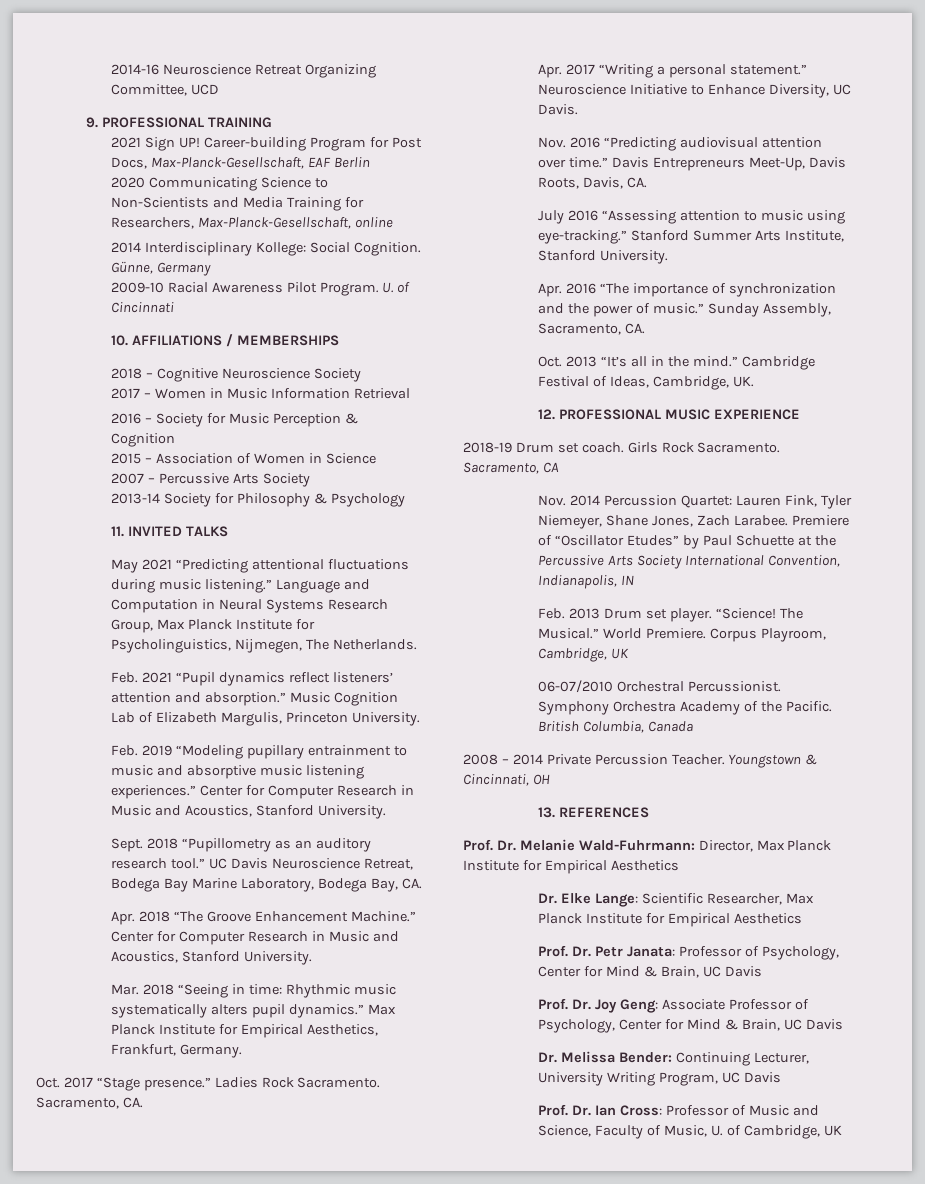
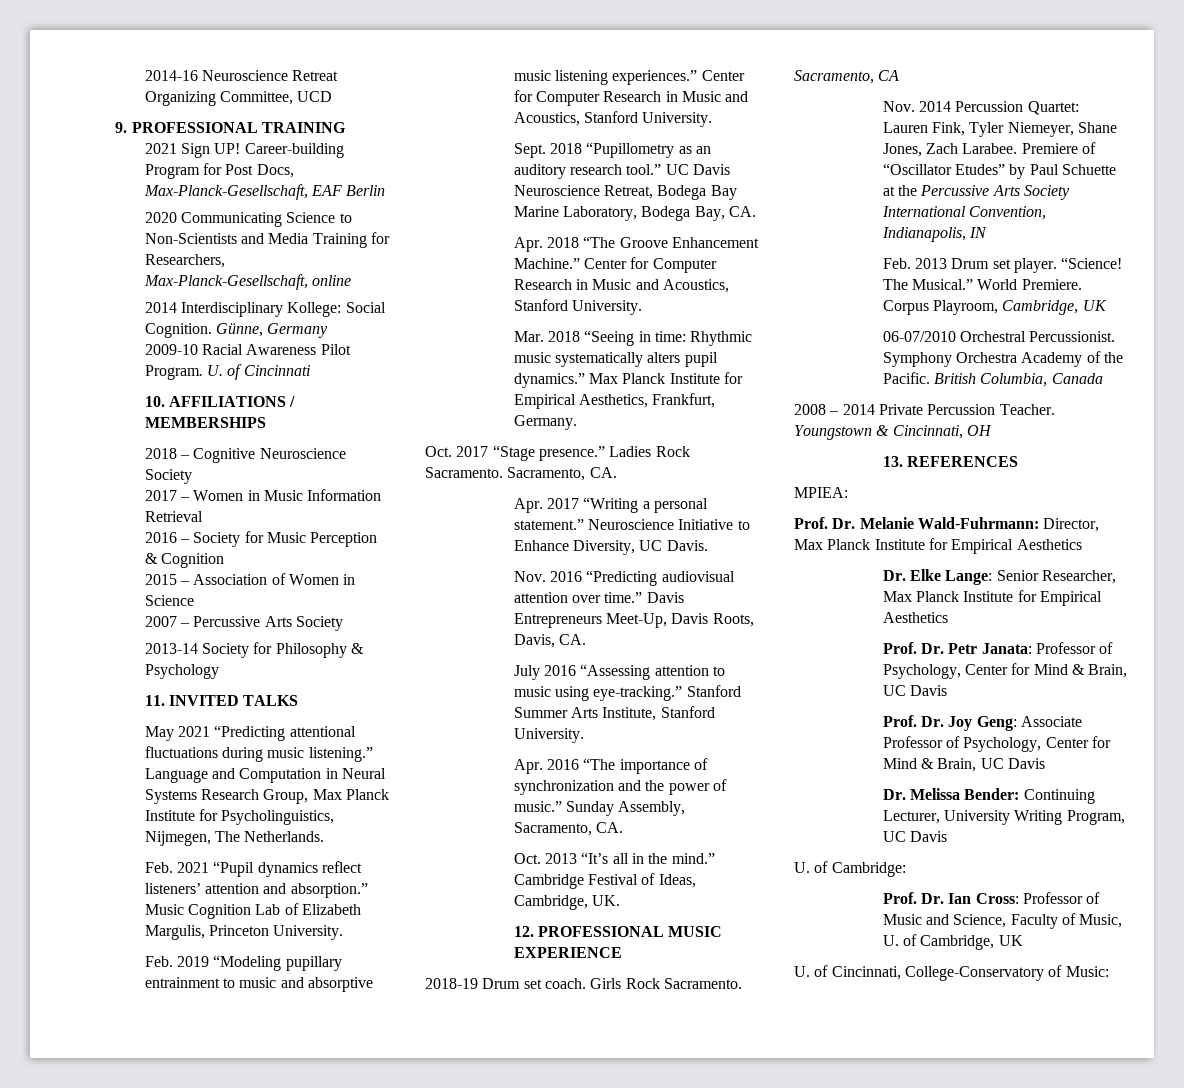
+ MPIEA:
- Dr. Elke Lange: Scientific Researcher, Max Planck Institute for Empirical Aesthetics
+ Dr. Elke Lange: Senior Researcher, Max Planck Institute for Empirical Aesthetics
+ U. of Cambridge:
+ U. of Cincinnati, College-Conservatory of Music:

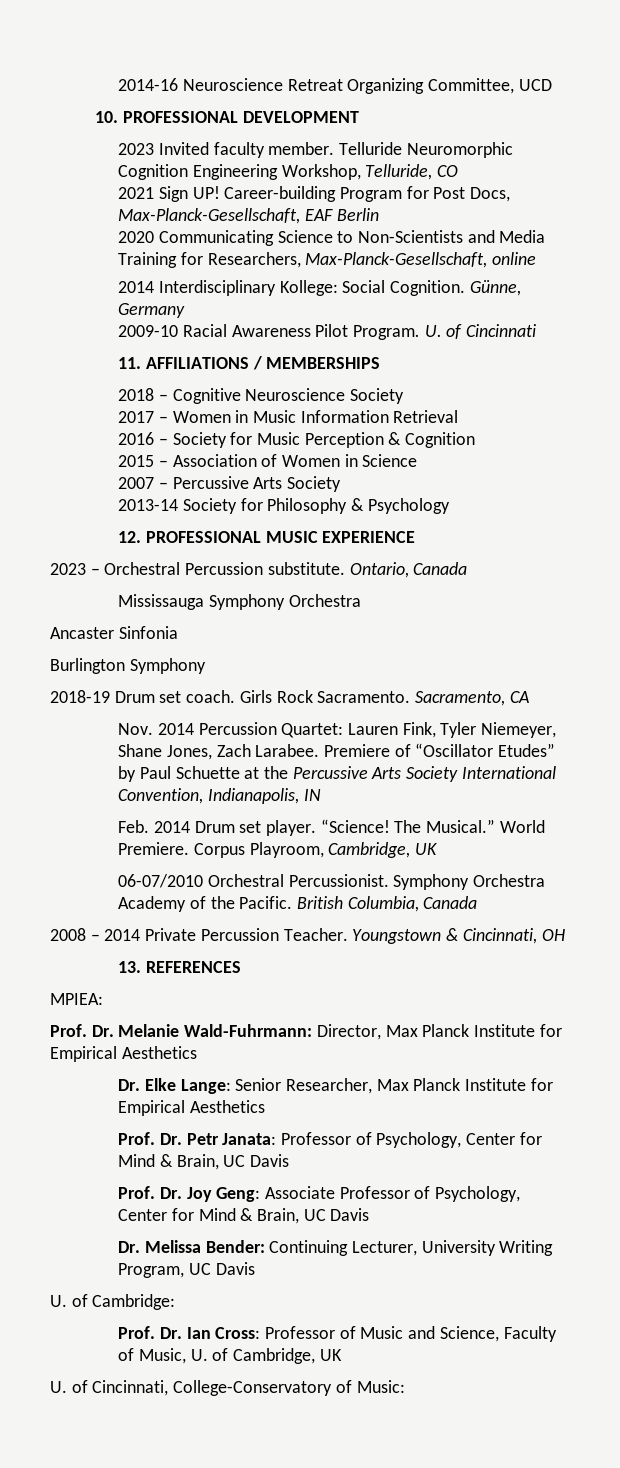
- 9. PROFESSIONAL TRAINING
+ 10. PROFESSIONAL DEVELOPMENT
+ 2023 Invited faculty member. Telluride Neuromorphic Cognition Engineering Workshop, Telluride, CO
- 10. AFFILIATIONS / MEMBERSHIPS
+ 11. AFFILIATIONS / MEMBERSHIPS
- 11. INVITED TALKS
- May 2021 “Predicting attentional fluctuations during music listening.” Language and Computation in Neural Systems Research Group, Max Planck Institute for Psycholinguistics, Nijmegen, The Netherlands.
- Feb. 2021 “Pupil dynamics reflect listeners’ attention and absorption.” Music Cognition Lab of Elizabeth Margulis, Princeton University.
- Feb. 2019 “Modeling pupillary entrainment to music and absorptive music listening experiences.” Center for Computer Research in Music and Acoustics, Stanford University.
- Sept. 2018 “Pupillometry as an auditory research tool.” UC Davis Neuroscience Retreat, Bodega Bay Marine Laboratory, Bodega Bay, CA.
- Apr. 2018 “The Groove Enhancement Machine.” Center for Computer Research in Music and Acoustics, Stanford University.
- Mar. 2018 “Seeing in time: Rhythmic music systematically alters pupil dynamics.” Max Planck Institute for Empirical Aesthetics, Frankfurt, Germany.
- Oct. 2017 “Stage presence.” Ladies Rock Sacramento. Sacramento, CA.
- Apr. 2017 “Writing a personal statement.” Neuroscience Initiative to Enhance Diversity, UC Davis.
- Nov. 2016 “Predicting audiovisual attention over time.” Davis Entrepreneurs Meet-Up, Davis Roots, Davis, CA.
- July 2016 “Assessing attention to music using eye-tracking.” Stanford Summer Arts Institute, Stanford University.
- Apr. 2016 “The importance of synchronization and the power of music.” Sunday Assembly, Sacramento, CA.
- Oct. 2013 “It’s all in the mind.” Cambridge Festival of Ideas, Cambridge, UK.
  12. PROFESSIONAL MUSIC EXPERIENCE
+ 2023 – Orchestral Percussion substitute. Ontario, Canada
+ Mississauga Symphony Orchestra
+ Ancaster Sinfonia
+ Burlington Symphony
- Feb. 2013 Drum set player.
+ Feb. 2014 Drum set player.

